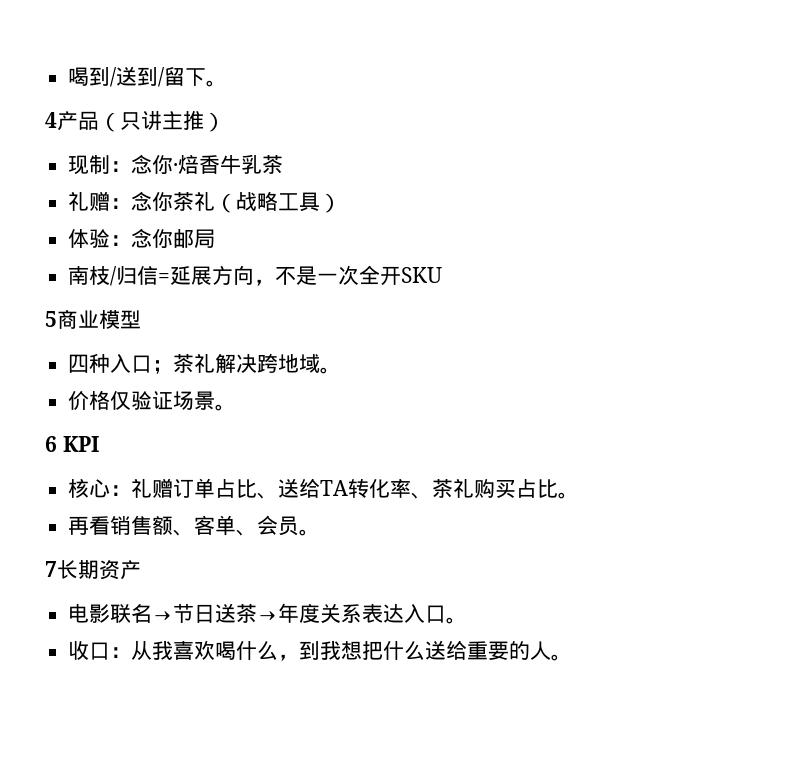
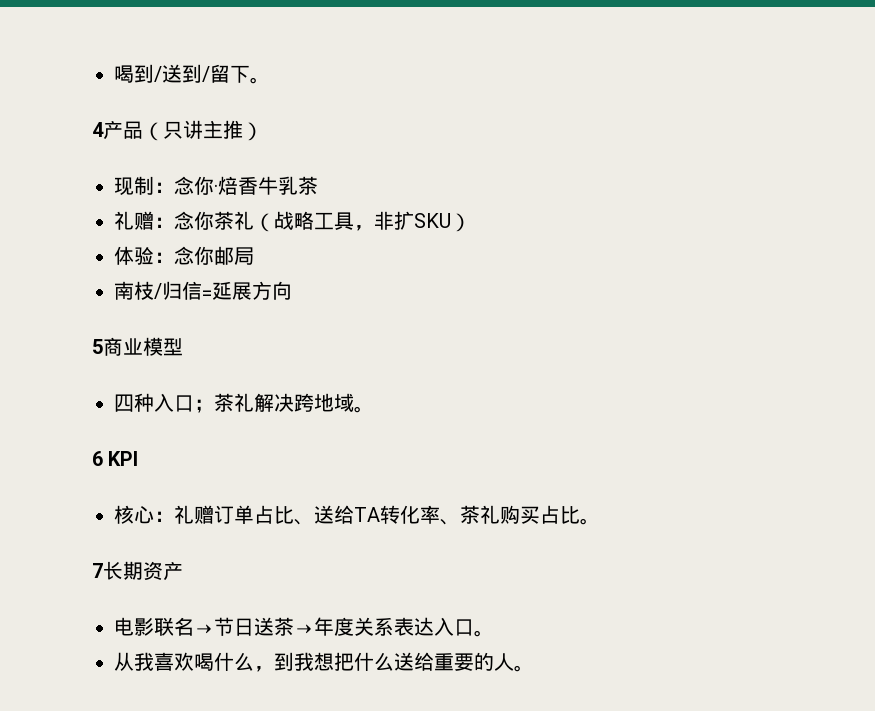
- 礼赠：念你茶礼（战略工具）
+ 礼赠：念你茶礼（战略工具，非扩SKU）
- 南枝/归信=延展方向，不是一次全开SKU
+ 南枝/归信=延展方向
- 价格仅验证场景。
- 再看销售额、客单、会员。
- 收口：从我喜欢喝什么，到我想把什么送给重要的人。
+ 从我喜欢喝什么，到我想把什么送给重要的人。

